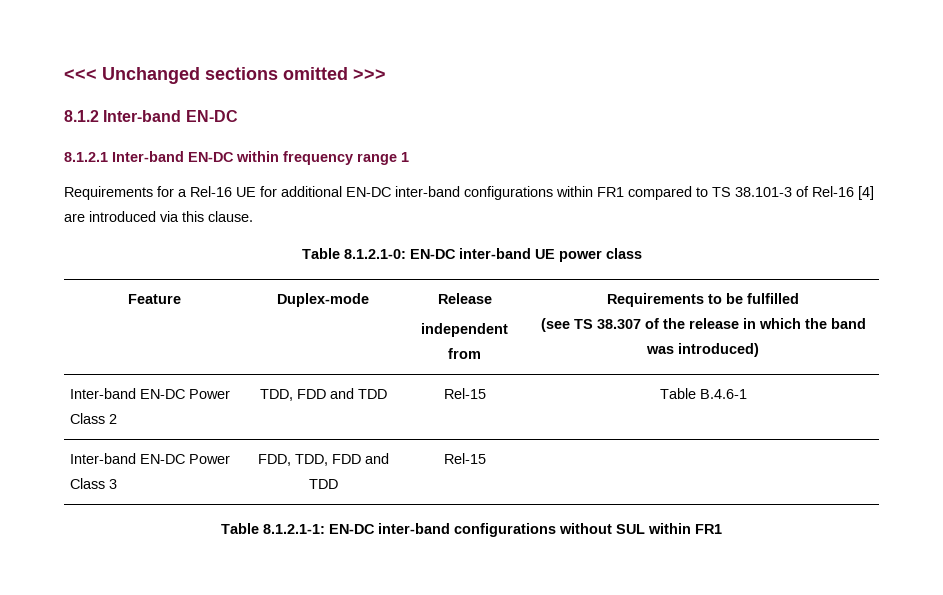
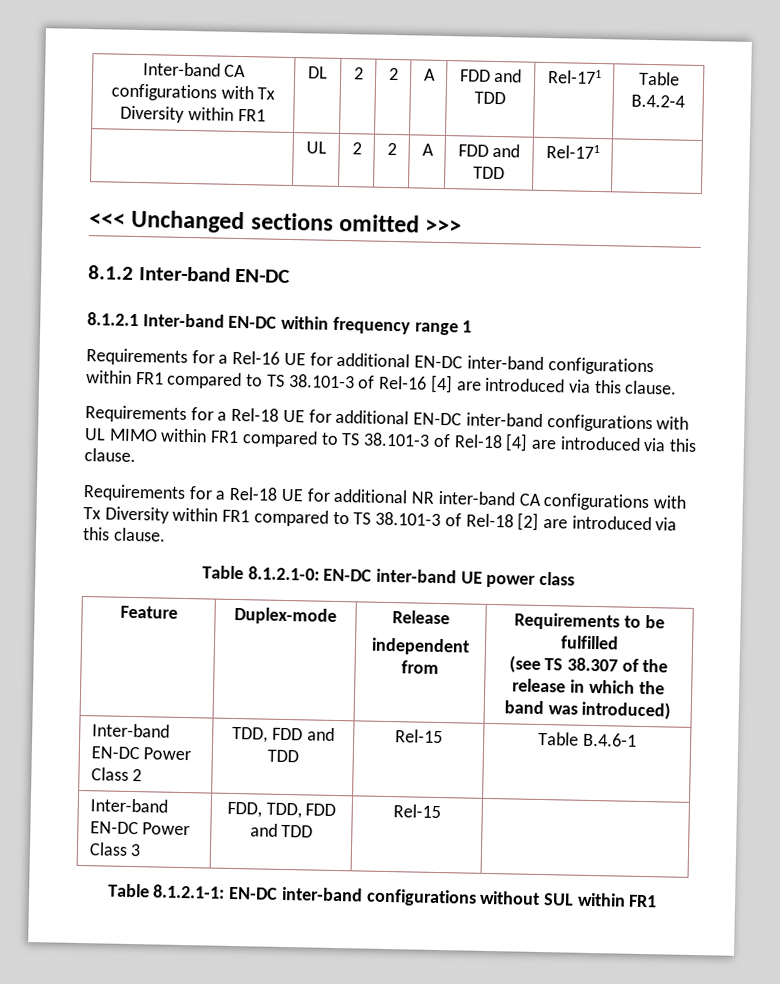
+ Inter-band CA configurations with Tx Diversity within FR1 | DL | 2 | 2 | A | FDD and TDD | Rel-171 | Table B.4.2-4
+ | UL | 2 | 2 | A | FDD and TDD | Rel-171 |
+ Requirements for a Rel-18 UE for additional EN-DC inter-band configurations with UL MIMO within FR1 compared to TS 38.101-3 of Rel-18 [4] are introduced via this clause.
+ Requirements for a Rel-18 UE for additional NR inter-band CA configurations with Tx Diversity within FR1 compared to TS 38.101-3 of Rel-18 [2] are introduced via this clause.

